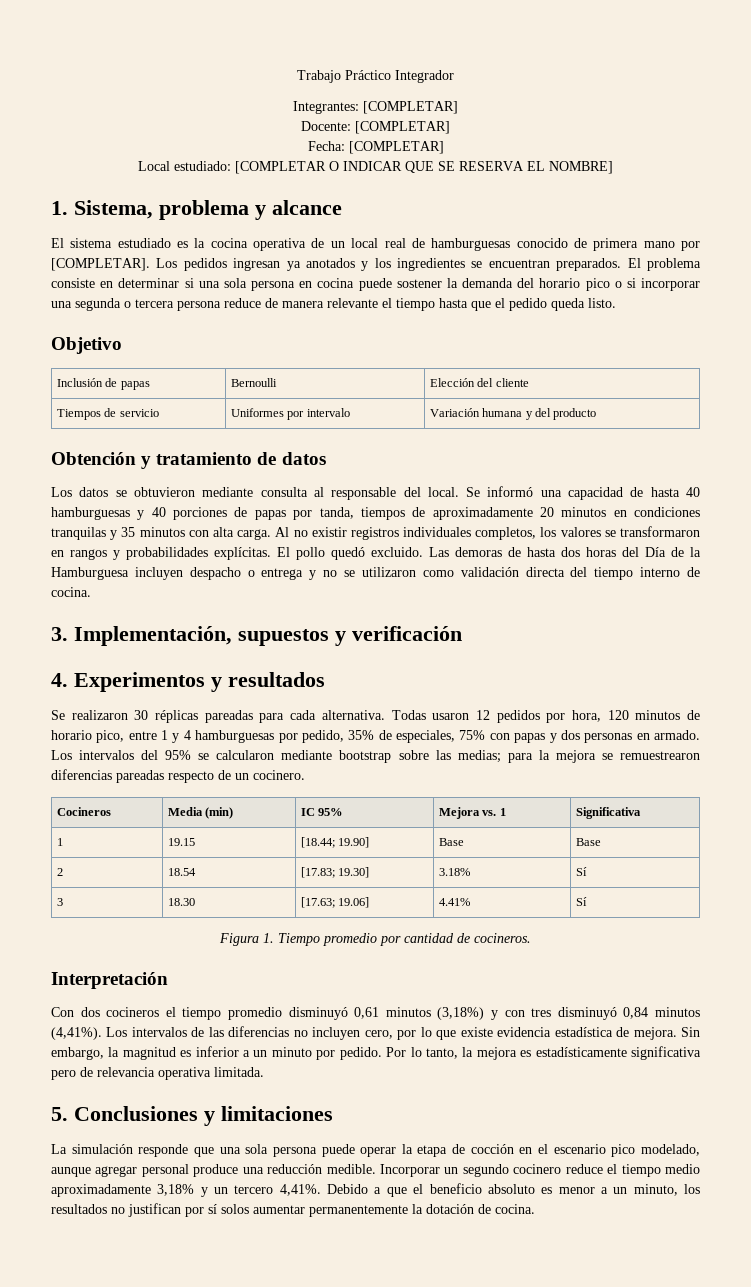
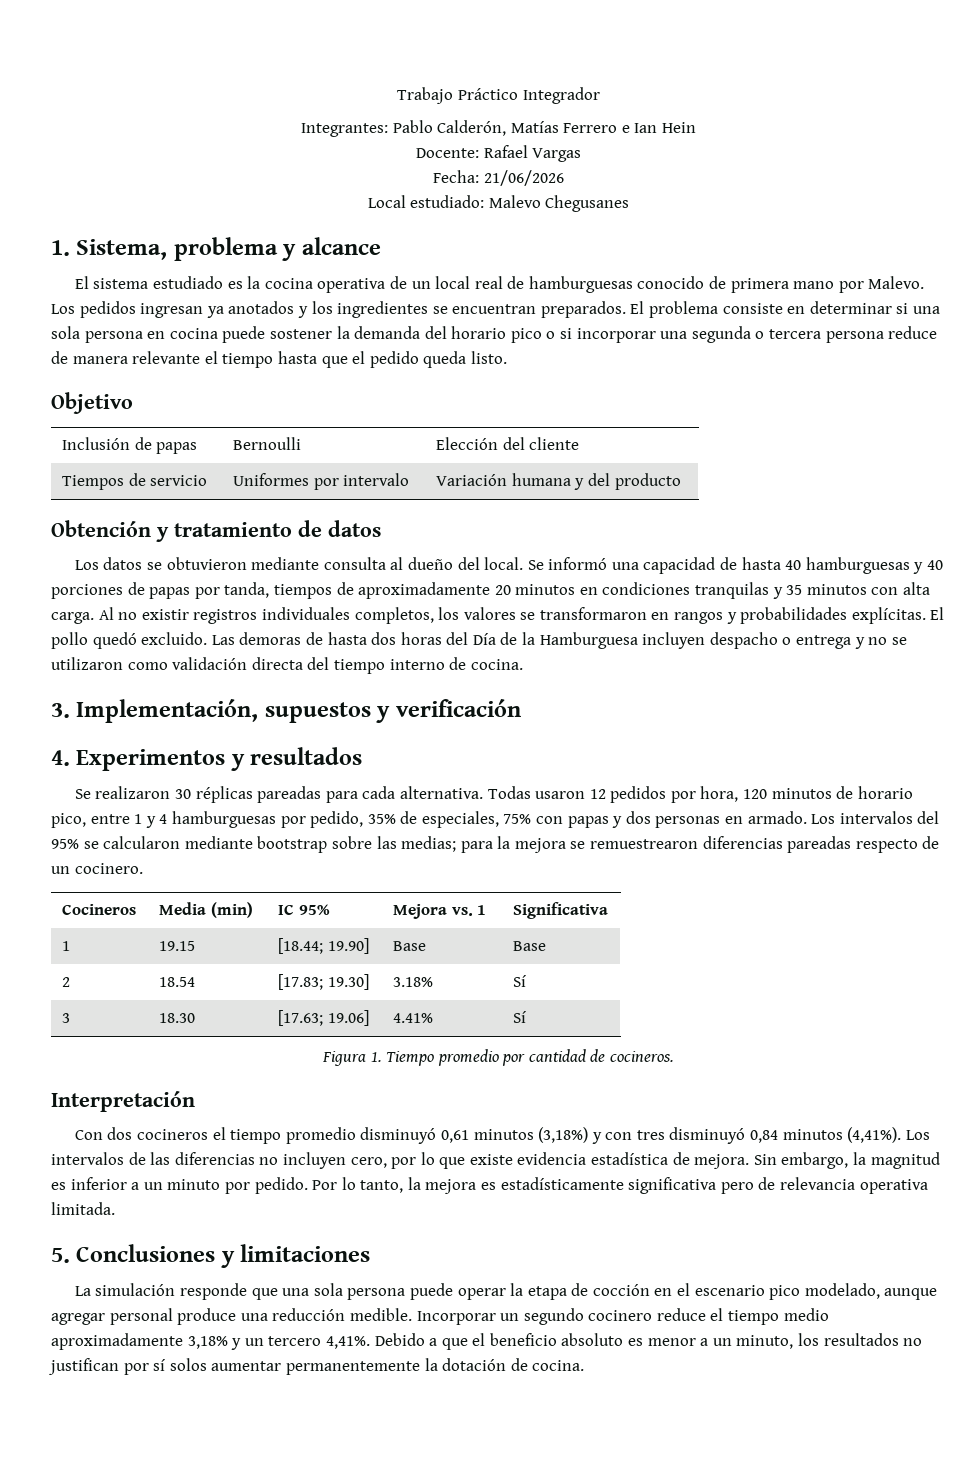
- Integrantes: [COMPLETAR]
+ Integrantes: Pablo Calderón, Matías Ferrero e Ian Hein
- Docente: [COMPLETAR]
+ Docente: Rafael Vargas
- Fecha: [COMPLETAR]
+ Fecha: 21/06/2026
- Local estudiado: [COMPLETAR O INDICAR QUE SE RESERVA EL NOMBRE]
+ Local estudiado: Malevo Chegusanes
- El sistema estudiado es la cocina operativa de un local real de hamburguesas conocido de primera mano por [COMPLETAR].
+ El sistema estudiado es la cocina operativa de un local real de hamburguesas conocido de primera mano por Malevo.
- Los datos se obtuvieron mediante consulta al responsable del local.
+ Los datos se obtuvieron mediante consulta al dueño del local.

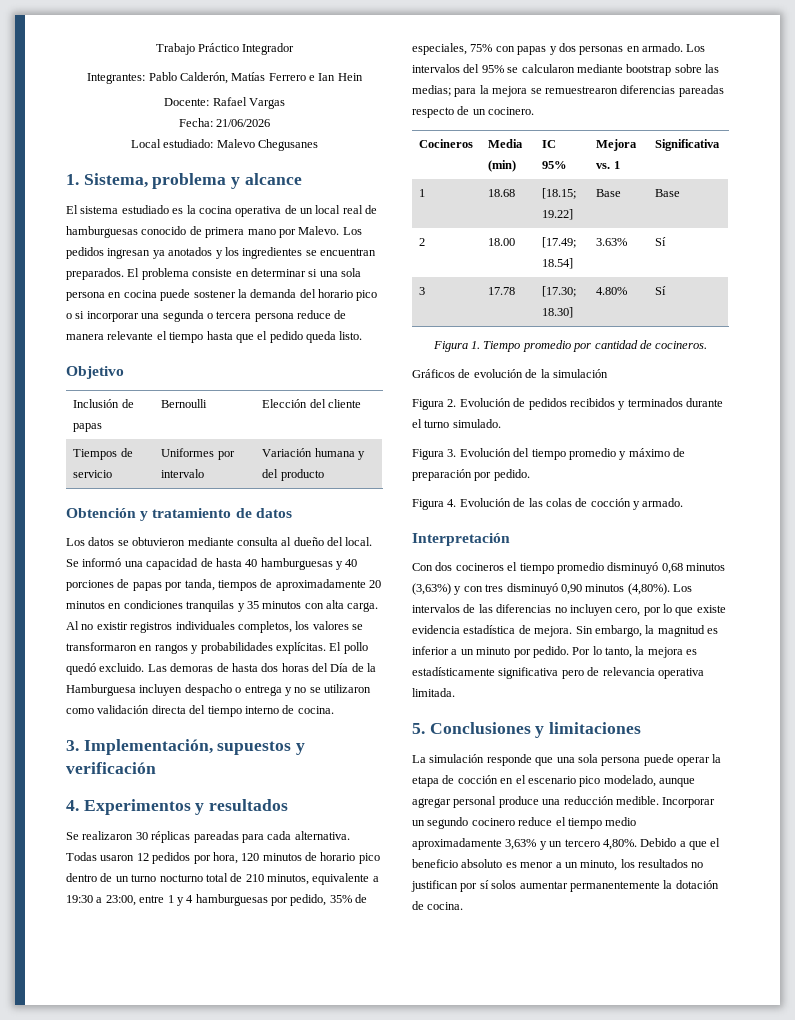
- Todas usaron 12 pedidos por hora, 120 minutos de horario pico, entre 1 y 4 hamburguesas por pedido, 35% de especiales, 75% con papas y dos personas en armado.
+ Todas usaron 12 pedidos por hora, 120 minutos de horario pico dentro de un turno nocturno total de 210 minutos, equivalente a 19:30 a 23:00, entre 1 y 4 hamburguesas por pedido, 35% de especiales, 75% con papas y dos personas en armado.
- 1 | 19.15 | [18.44; 19.90] | Base | Base
+ 1 | 18.68 | [18.15; 19.22] | Base | Base
- 2 | 18.54 | [17.83; 19.30] | 3.18% | Sí
- 3 | 18.30 | [17.63; 19.06] | 4.41% | Sí
+ 2 | 18.00 | [17.49; 18.54] | 3.63% | Sí
+ 3 | 17.78 | [17.30; 18.30] | 4.80% | Sí
+ Gráficos de evolución de la simulación
+ Figura 2. Evolución de pedidos recibidos y terminados durante el turno simulado.
+ Figura 3. Evolución del tiempo promedio y máximo de preparación por pedido.
+ Figura 4. Evolución de las colas de cocción y armado.
- Con dos cocineros el tiempo promedio disminuyó 0,61 minutos (3,18%) y con tres disminuyó 0,84 minutos (4,41%).
+ Con dos cocineros el tiempo promedio disminuyó 0,68 minutos (3,63%) y con tres disminuyó 0,90 minutos (4,80%).
- Incorporar un segundo cocinero reduce el tiempo medio aproximadamente 3,18% y un tercero 4,41%.
+ Incorporar un segundo cocinero reduce el tiempo medio aproximadamente 3,63% y un tercero 4,80%.

